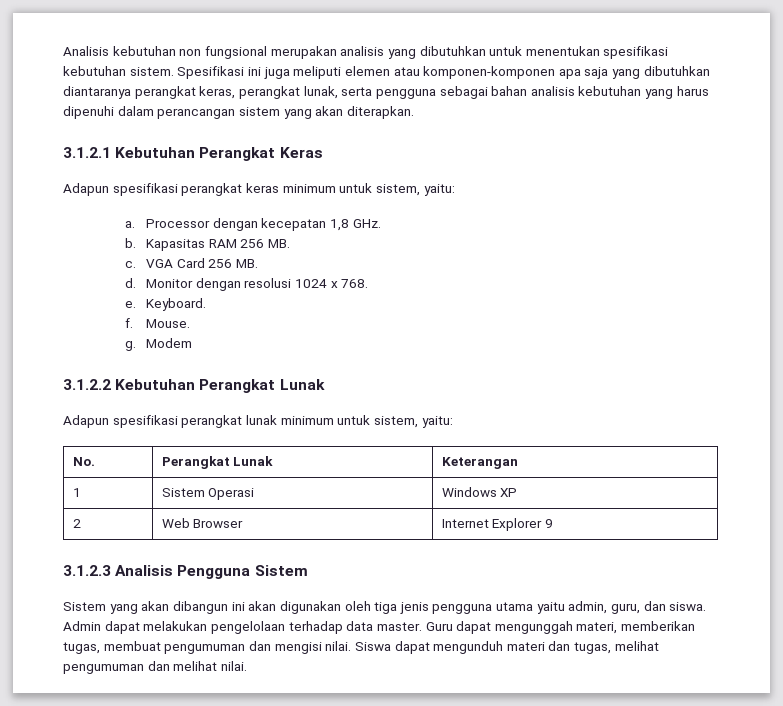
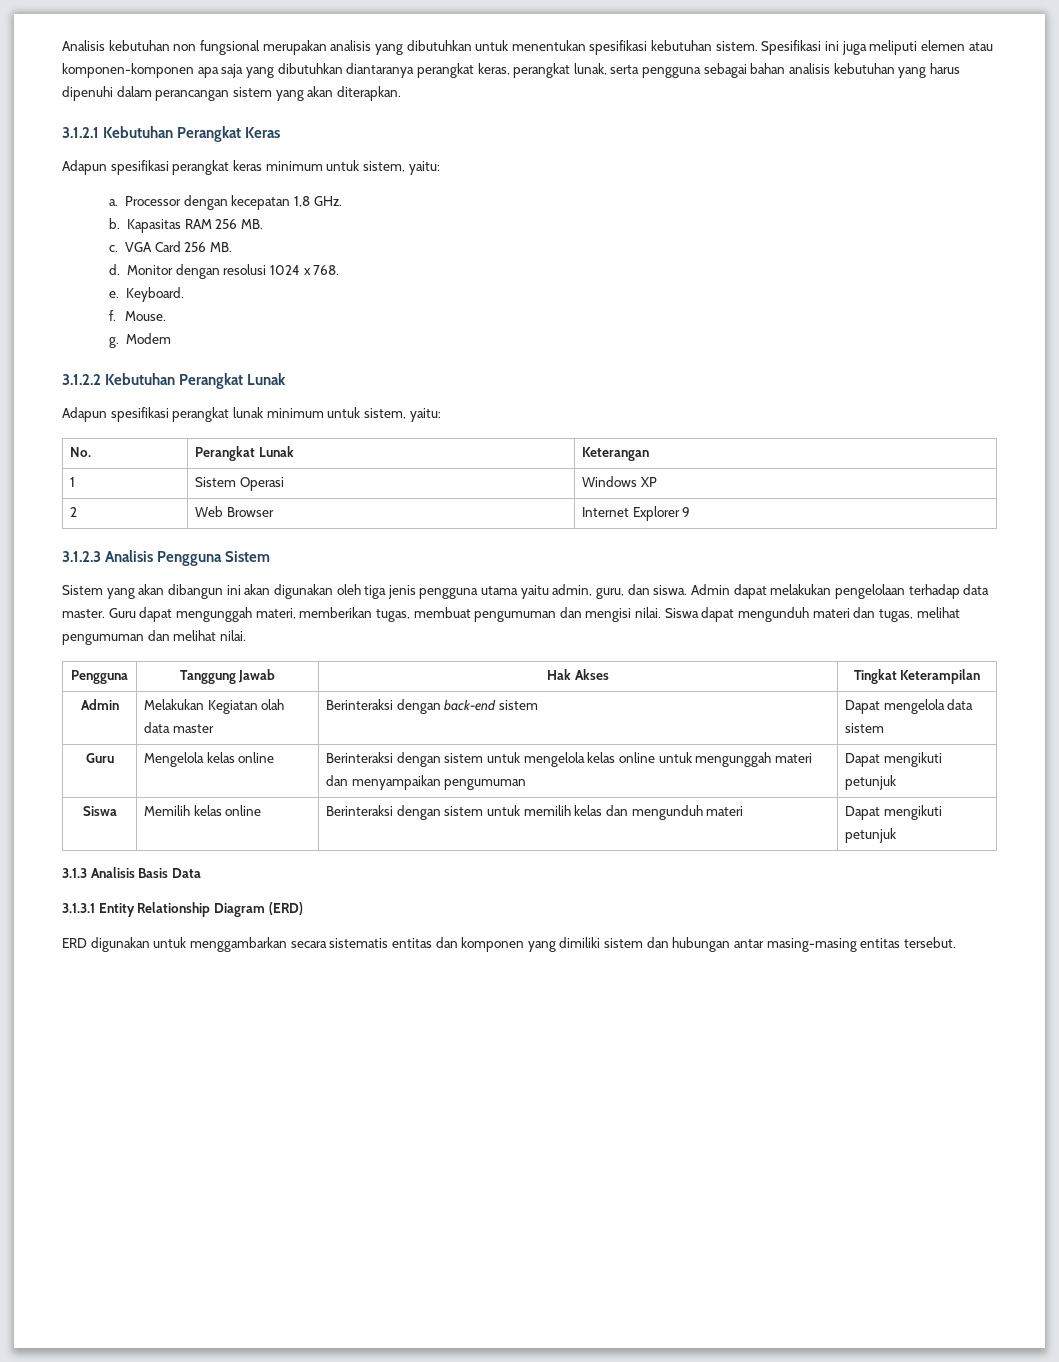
+ Pengguna | Tanggung Jawab | Hak Akses | Tingkat Keterampilan
+ Admin | Melakukan Kegiatan olah data master | Berinteraksi dengan back-end sistem | Dapat mengelola data sistem
+ Guru | Mengelola kelas online | Berinteraksi dengan sistem untuk mengelola kelas online untuk mengunggah materi dan menyampaikan pengumuman | Dapat mengikuti petunjuk
+ Siswa | Memilih kelas online | Berinteraksi dengan sistem untuk memilih kelas dan mengunduh materi | Dapat mengikuti petunjuk
+ 3.1.3 Analisis Basis Data
+ 3.1.3.1 Entity Relationship Diagram (ERD)
+ ERD digunakan untuk menggambarkan secara sistematis entitas dan komponen yang dimiliki sistem dan hubungan antar masing-masing entitas tersebut.

